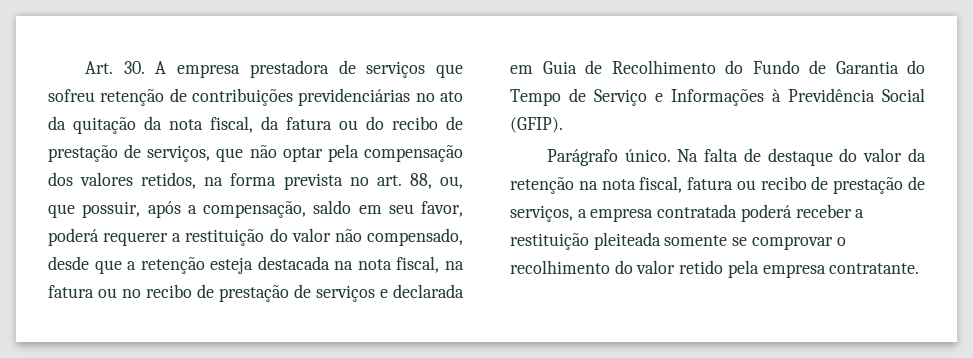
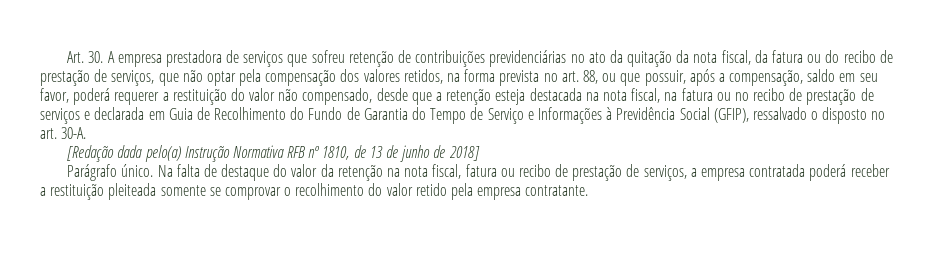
- Art. 30. A empresa prestadora de serviços que sofreu retenção de contribuições previdenciárias no ato da quitação da nota fiscal, da fatura ou do recibo de prestação de serviços, que não optar pela compensação dos valores retidos, na forma prevista no art. 88, ou, que possuir, após a compensação, saldo em seu favor, poderá requerer a restituição do valor não compensado, desde que a retenção esteja destacada na nota fiscal, na fatura ou no recibo de prestação de serviços e declarada em Guia de Recolhimento do Fundo de Garantia do Tempo de Serviço e Informações à Previdência Social (GFIP).
+ Art. 30. A empresa prestadora de serviços que sofreu retenção de contribuições previdenciárias no ato da quitação da nota fiscal, da fatura ou do recibo de prestação de serviços, que não optar pela compensação dos valores retidos, na forma prevista no art. 88, ou que possuir, após a compensação, saldo em seu favor, poderá requerer a restituição do valor não compensado, desde que a retenção esteja destacada na nota fiscal, na fatura ou no recibo de prestação de serviços e declarada em Guia de Recolhimento do Fundo de Garantia do Tempo de Serviço e Informações à Previdência Social (GFIP), ressalvado o disposto no art. 30-A.
+ [Redação dada pelo(a) Instrução Normativa RFB nº 1810, de 13 de junho de 2018]

